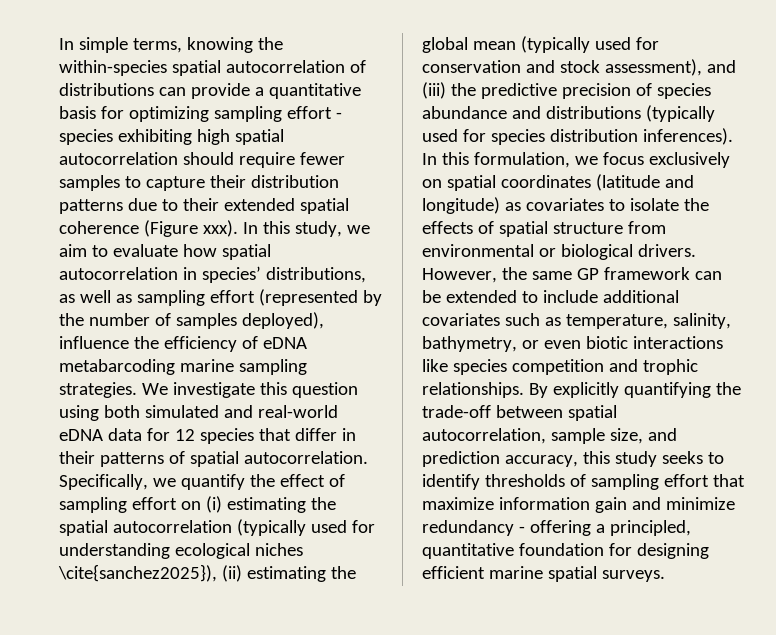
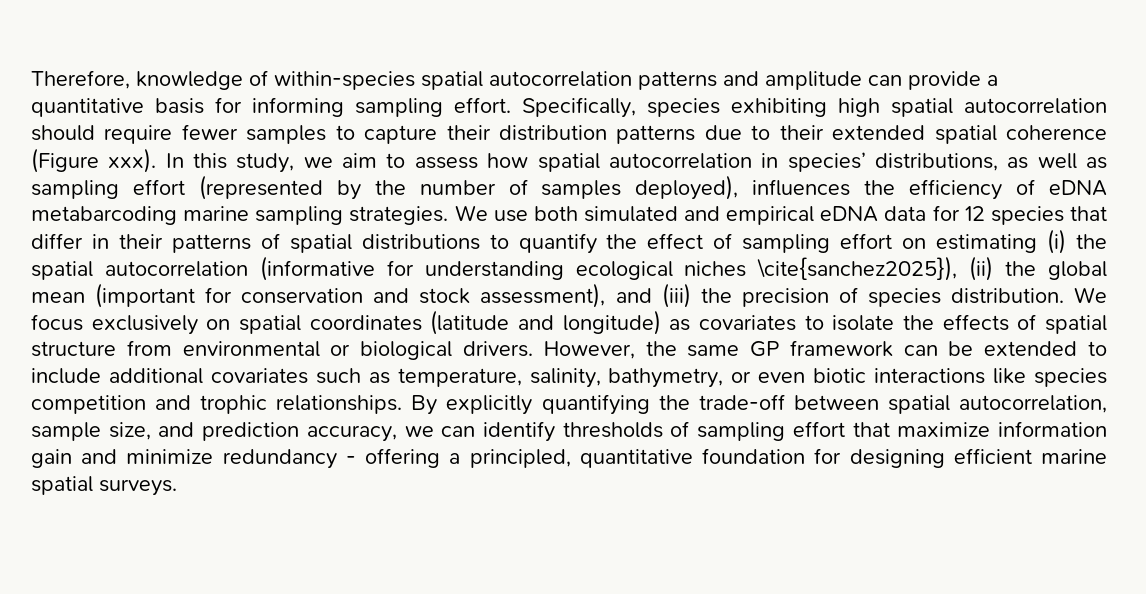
- In simple terms, knowing the within-species spatial autocorrelation of distributions can provide a quantitative basis for optimizing sampling effort - species exhibiting high spatial autocorrelation should require fewer samples to capture their distribution patterns due to their extended spatial coherence (Figure xxx).
+ Therefore, knowledge of within-species spatial autocorrelation patterns and amplitude can provide a quantitative basis for informing sampling effort. Specifically, species exhibiting high spatial autocorrelation should require fewer samples to capture their distribution patterns due to their extended spatial coherence (Figure xxx).
- In this study, we aim to evaluate how spatial autocorrelation in species’ distributions, as well as sampling effort (represented by the number of samples deployed), influence the efficiency of eDNA metabarcoding marine sampling strategies.
+ In this study, we aim to assess how spatial autocorrelation in species’ distributions, as well as sampling effort (represented by the number of samples deployed), influences the efficiency of eDNA metabarcoding marine sampling strategies.
- We investigate this question using both simulated and real-world eDNA data for 12 species that differ in their patterns of spatial autocorrelation. Specifically, we quantify the effect of sampling effort on (i) estimating the spatial autocorrelation (typically used for understanding ecological niches \cite{sanchez2025}), (ii) estimating the global mean (typically used for conservation and stock assessment), and (iii) the predictive precision of species abundance and distributions (typically used for species distribution inferences). In this formulation, we focus exclusively on spatial coordinates (latitude and longitude) as covariates to isolate the effects of spatial structure from environmental or biological drivers.
+ We use both simulated and empirical eDNA data for 12 species that differ in their patterns of spatial distributions to quantify the effect of sampling effort on estimating (i) the spatial autocorrelation (informative for understanding ecological niches \cite{sanchez2025}), (ii) the global mean (important for conservation and stock assessment), and (iii) the precision of species distribution. We focus exclusively on spatial coordinates (latitude and longitude) as covariates to isolate the effects of spatial structure from environmental or biological drivers.
- By explicitly quantifying the trade-off between spatial autocorrelation, sample size, and prediction accuracy, this study seeks to identify thresholds of sampling effort that maximize information gain and minimize redundancy - offering a principled, quantitative foundation for designing efficient marine spatial surveys.
+ By explicitly quantifying the trade-off between spatial autocorrelation, sample size, and prediction accuracy, we can identify thresholds of sampling effort that maximize information gain and minimize redundancy - offering a principled, quantitative foundation for designing efficient marine spatial surveys.

